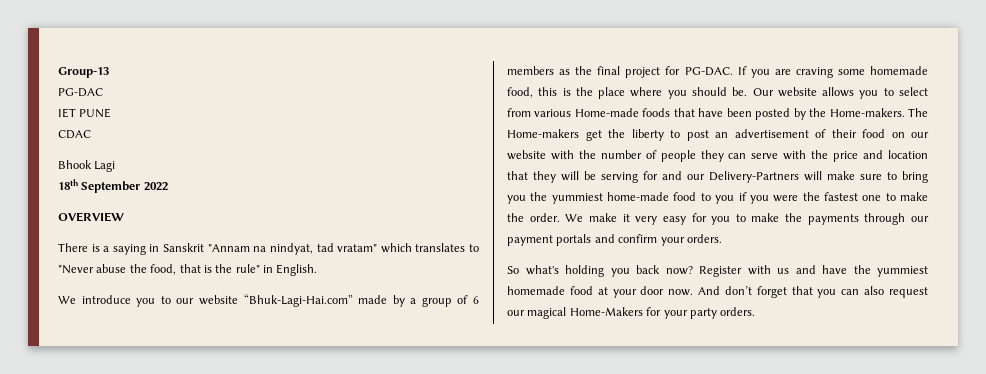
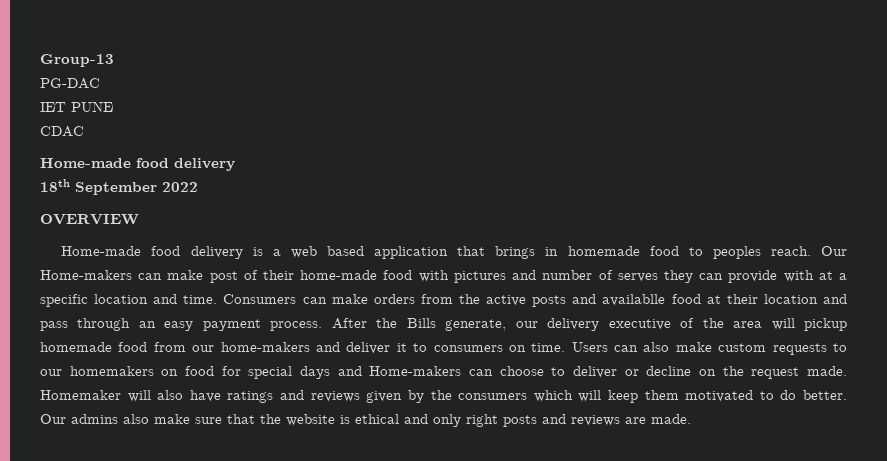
  CDAC
- Bhook Lagi
+ Home-made food delivery
- There is a saying in Sanskrit "Annam na nindyat, tad vratam" which translates to "Never abuse the food, that is the rule" in English.
- We introduce you to our website “Bhuk-Lagi-Hai.com” made by a group of 6 members as the final project for PG-DAC. If you are craving some homemade food, this is the place where you should be. Our website allows you to select from various Home-made foods that have been posted by the Home-makers. The Home-makers get the liberty to post an advertisement of their food on our website with the number of people they can serve with the price and location that they will be serving for and our Delivery-Partners will make sure to bring you the yummiest home-made food to you if you were the fastest one to make the order. We make it very easy for you to make the payments through our payment portals and confirm your orders.
- So what's holding you back now? Register with us and have the yummiest homemade food at your door now. And don’t forget that you can also request our magical Home-Makers for your party orders.
+ Home-made food delivery is a web based application that brings in homemade food to peoples reach. Our Home-makers can make post of their home-made food with pictures and number of serves they can provide with at a specific location and time. Consumers can make orders from the active posts and availablle food at their location and pass through an easy payment process. After the Bills generate, our delivery executive of the area will pickup homemade food from our home-makers and deliver it to consumers on time. Users can also make custom requests to our homemakers on food for special days and Home-makers can choose to deliver or decline on the request made. Homemaker will also have ratings and reviews given by the consumers which will keep them motivated to do better. Our admins also make sure that the website is ethical and only right posts and reviews are made.

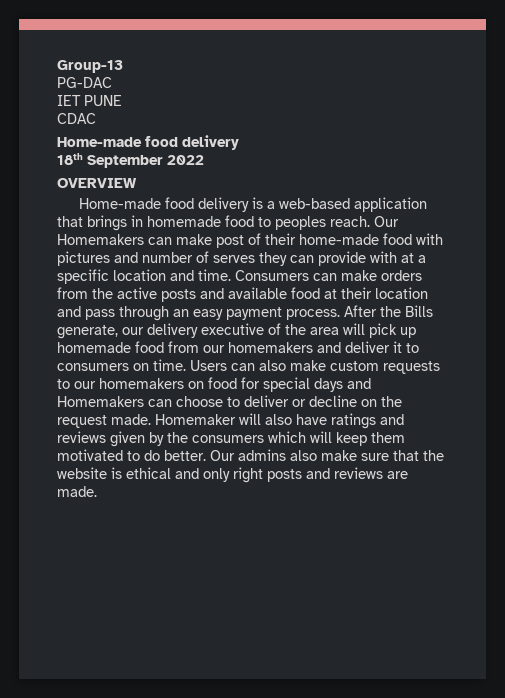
- Home-made food delivery is a web based application that brings in homemade food to peoples reach.
+ Home-made food delivery is a web-based application that brings in homemade food to peoples reach.
- Our Home-makers can make post of their home-made food with pictures and number of serves they can provide with at a specific location and time.
+ Our Homemakers can make post of their home-made food with pictures and number of serves they can provide with at a specific location and time.
- Consumers can make orders from the active posts and availablle food at their location and pass through an easy payment process.
+ Consumers can make orders from the active posts and available food at their location and pass through an easy payment process.
- After the Bills generate, our delivery executive of the area will pickup homemade food from our home-makers and deliver it to consumers on time.
+ After the Bills generate, our delivery executive of the area will pick up homemade food from our homemakers and deliver it to consumers on time.
- Users can also make custom requests to our homemakers on food for special days and Home-makers can choose to deliver or decline on the request made.
+ Users can also make custom requests to our homemakers on food for special days and Homemakers can choose to deliver or decline on the request made.

